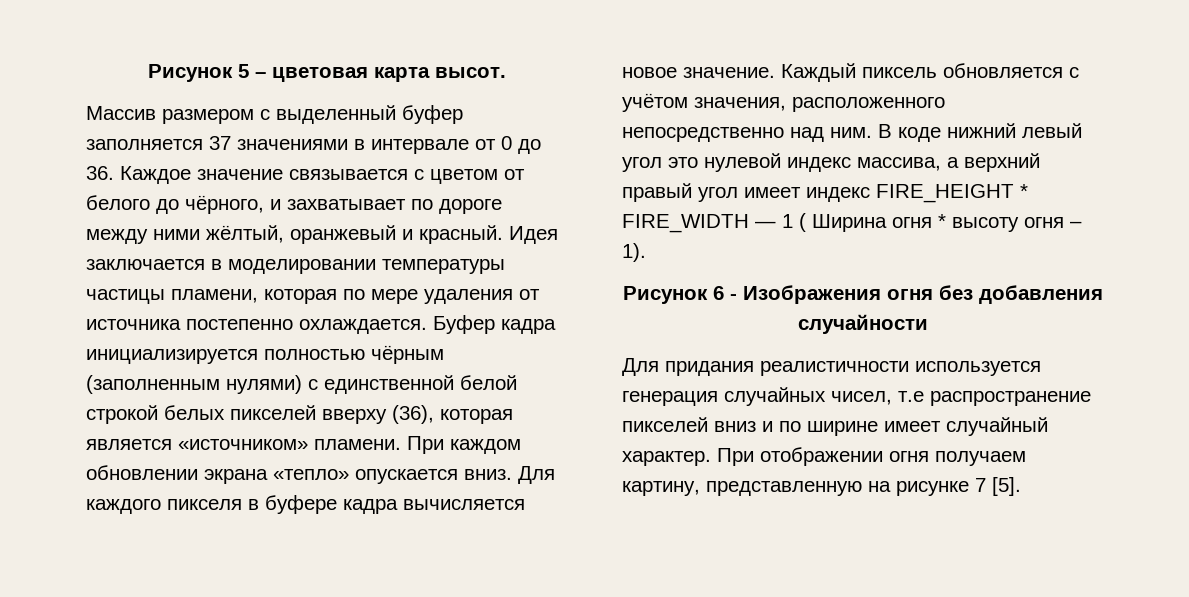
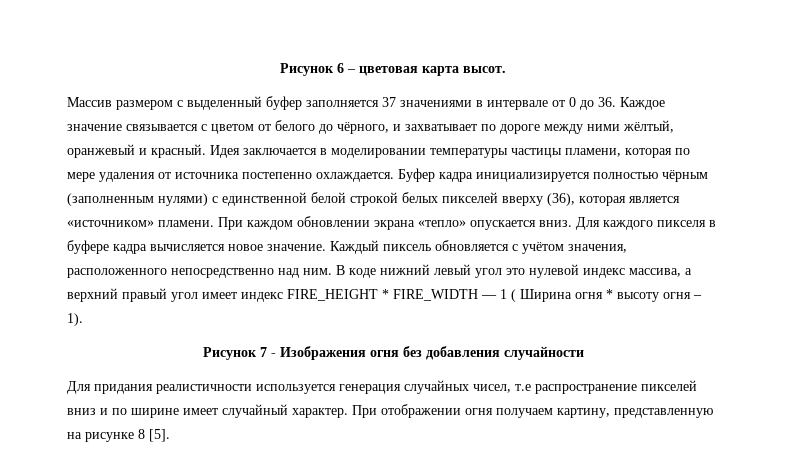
- Рисунок 5 – цветовая карта высот.
+ Рисунок 6 – цветовая карта высот.
- Рисунок 6 - Изображения огня без добавления случайности
+ Рисунок 7 - Изображения огня без добавления случайности
- При отображении огня получаем картину, представленную на рисунке 7 [5].
+ При отображении огня получаем картину, представленную на рисунке 8 [5].

